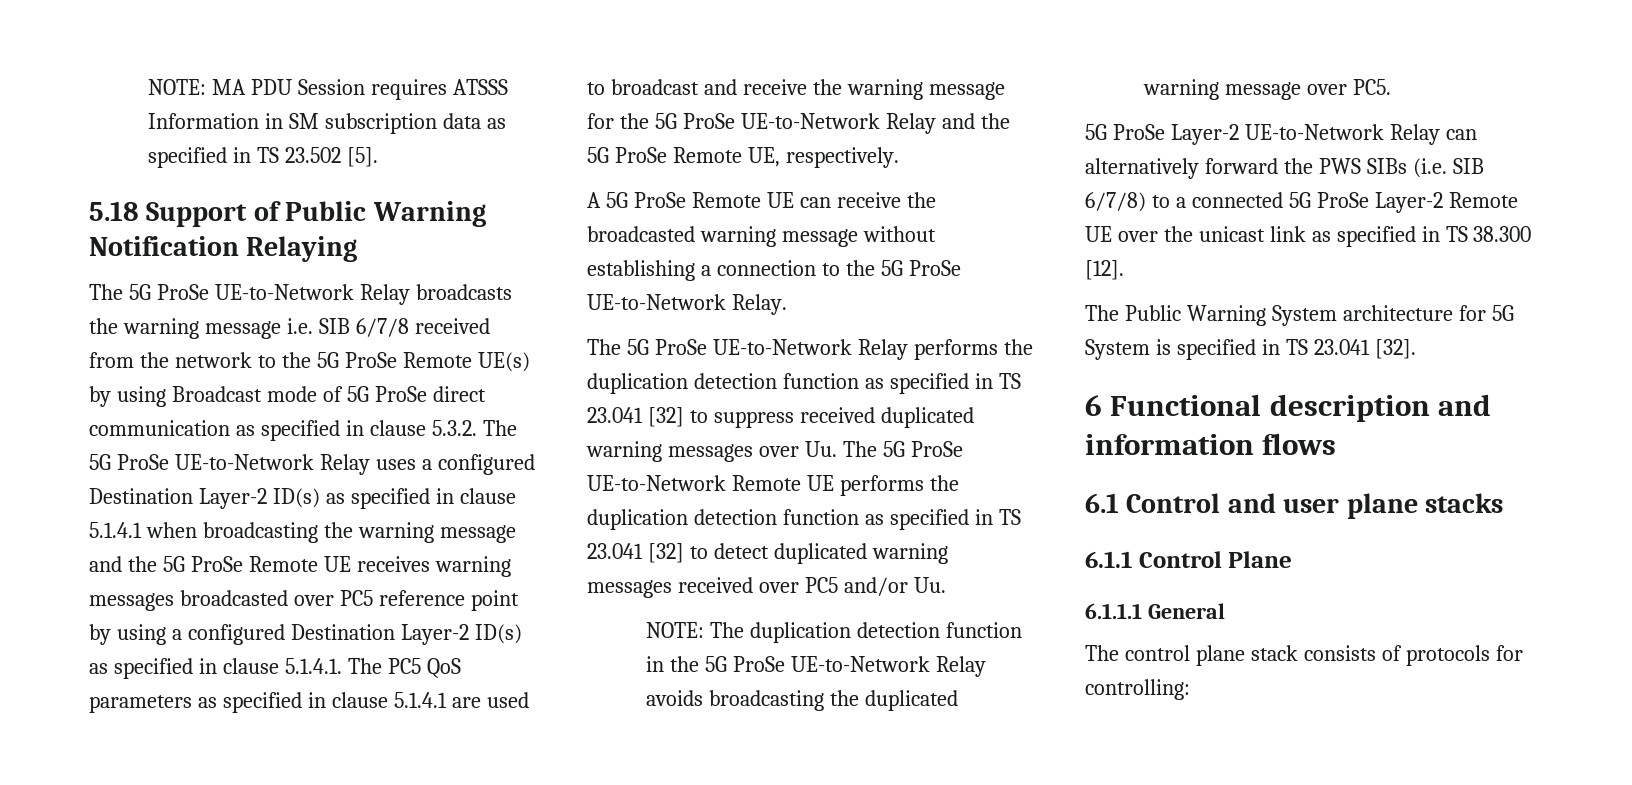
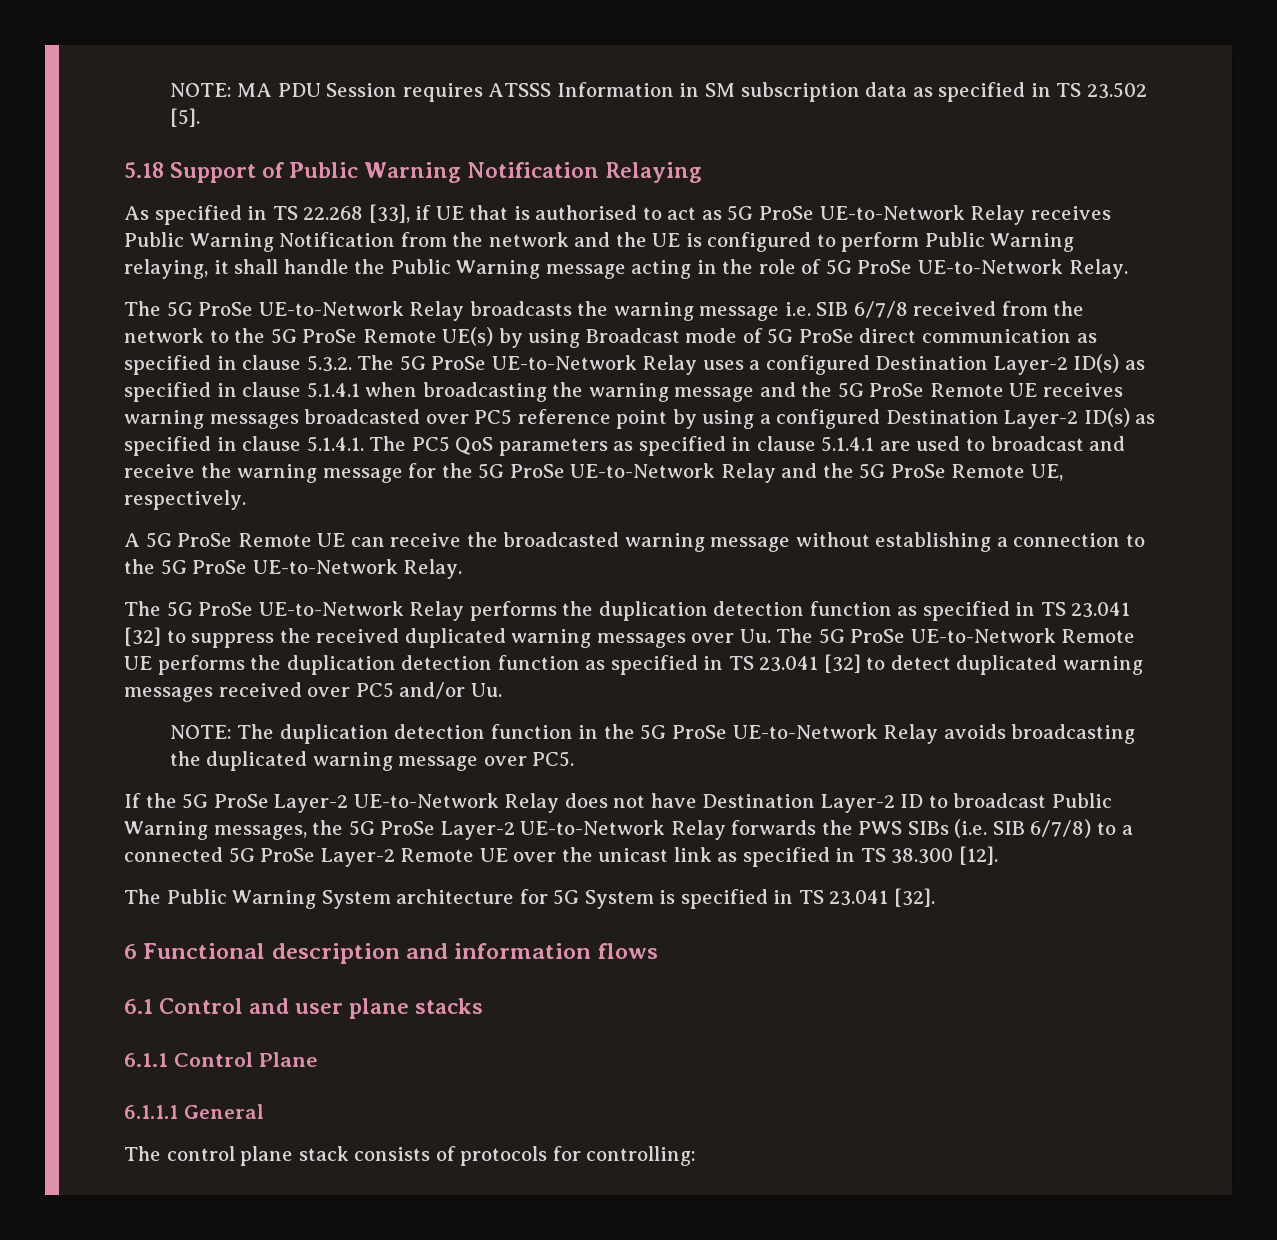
+ As specified in TS 22.268 [33], if UE that is authorised to act as 5G ProSe UE-to-Network Relay receives Public Warning Notification from the network and the UE is configured to perform Public Warning relaying, it shall handle the Public Warning message acting in the role of 5G ProSe UE-to-Network Relay.
- The 5G ProSe UE-to-Network Relay performs the duplication detection function as specified in TS 23.041 [32] to suppress received duplicated warning messages over Uu. The 5G ProSe UE-to-Network Remote UE performs the duplication detection function as specified in TS 23.041 [32] to detect duplicated warning messages received over PC5 and/or Uu.
+ The 5G ProSe UE-to-Network Relay performs the duplication detection function as specified in TS 23.041 [32] to suppress the received duplicated warning messages over Uu. The 5G ProSe UE-to-Network Remote UE performs the duplication detection function as specified in TS 23.041 [32] to detect duplicated warning messages received over PC5 and/or Uu.
- 5G ProSe Layer-2 UE-to-Network Relay can alternatively forward the PWS SIBs (i.e. SIB 6/7/8) to a connected 5G ProSe Layer-2 Remote UE over the unicast link as specified in TS 38.300 [12].
+ If the 5G ProSe Layer-2 UE-to-Network Relay does not have Destination Layer-2 ID to broadcast Public Warning messages, the 5G ProSe Layer-2 UE-to-Network Relay forwards the PWS SIBs (i.e. SIB 6/7/8) to a connected 5G ProSe Layer-2 Remote UE over the unicast link as specified in TS 38.300 [12].

